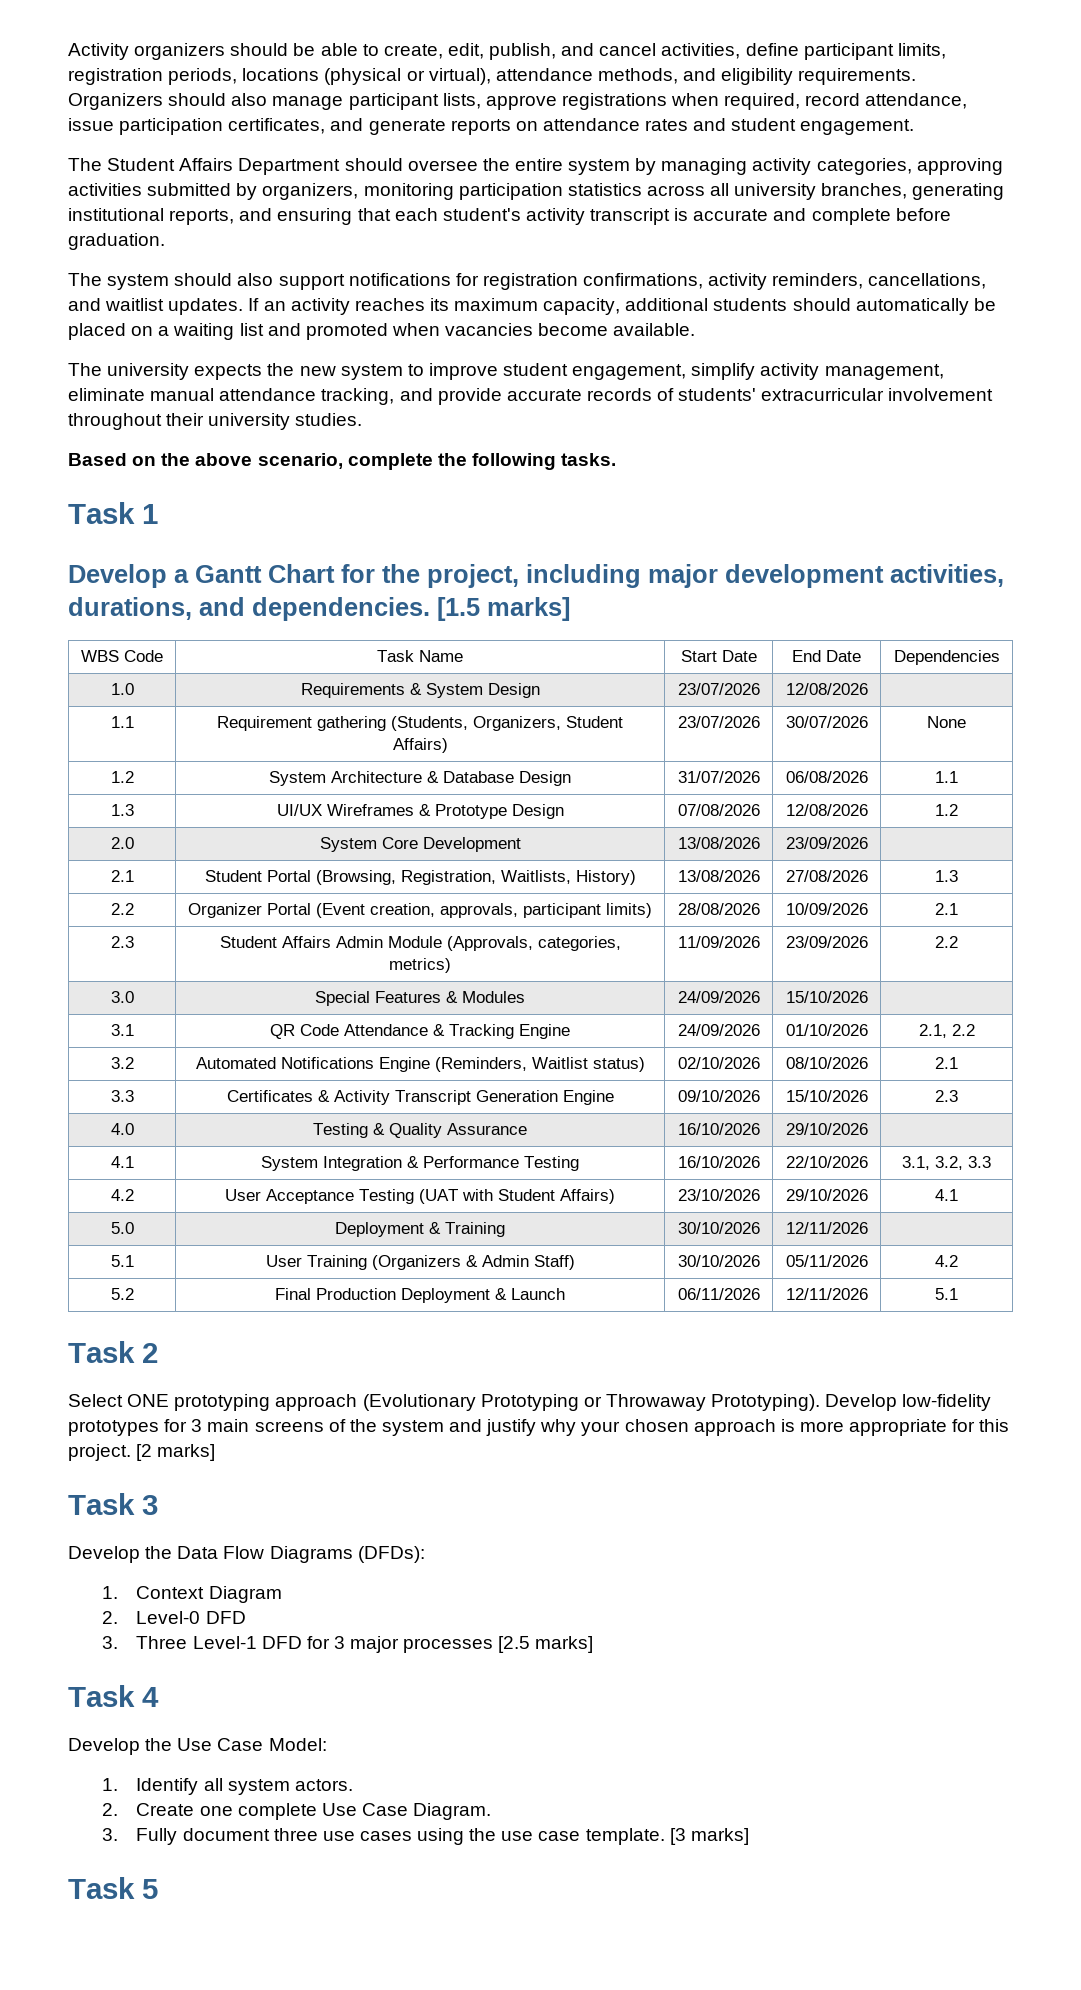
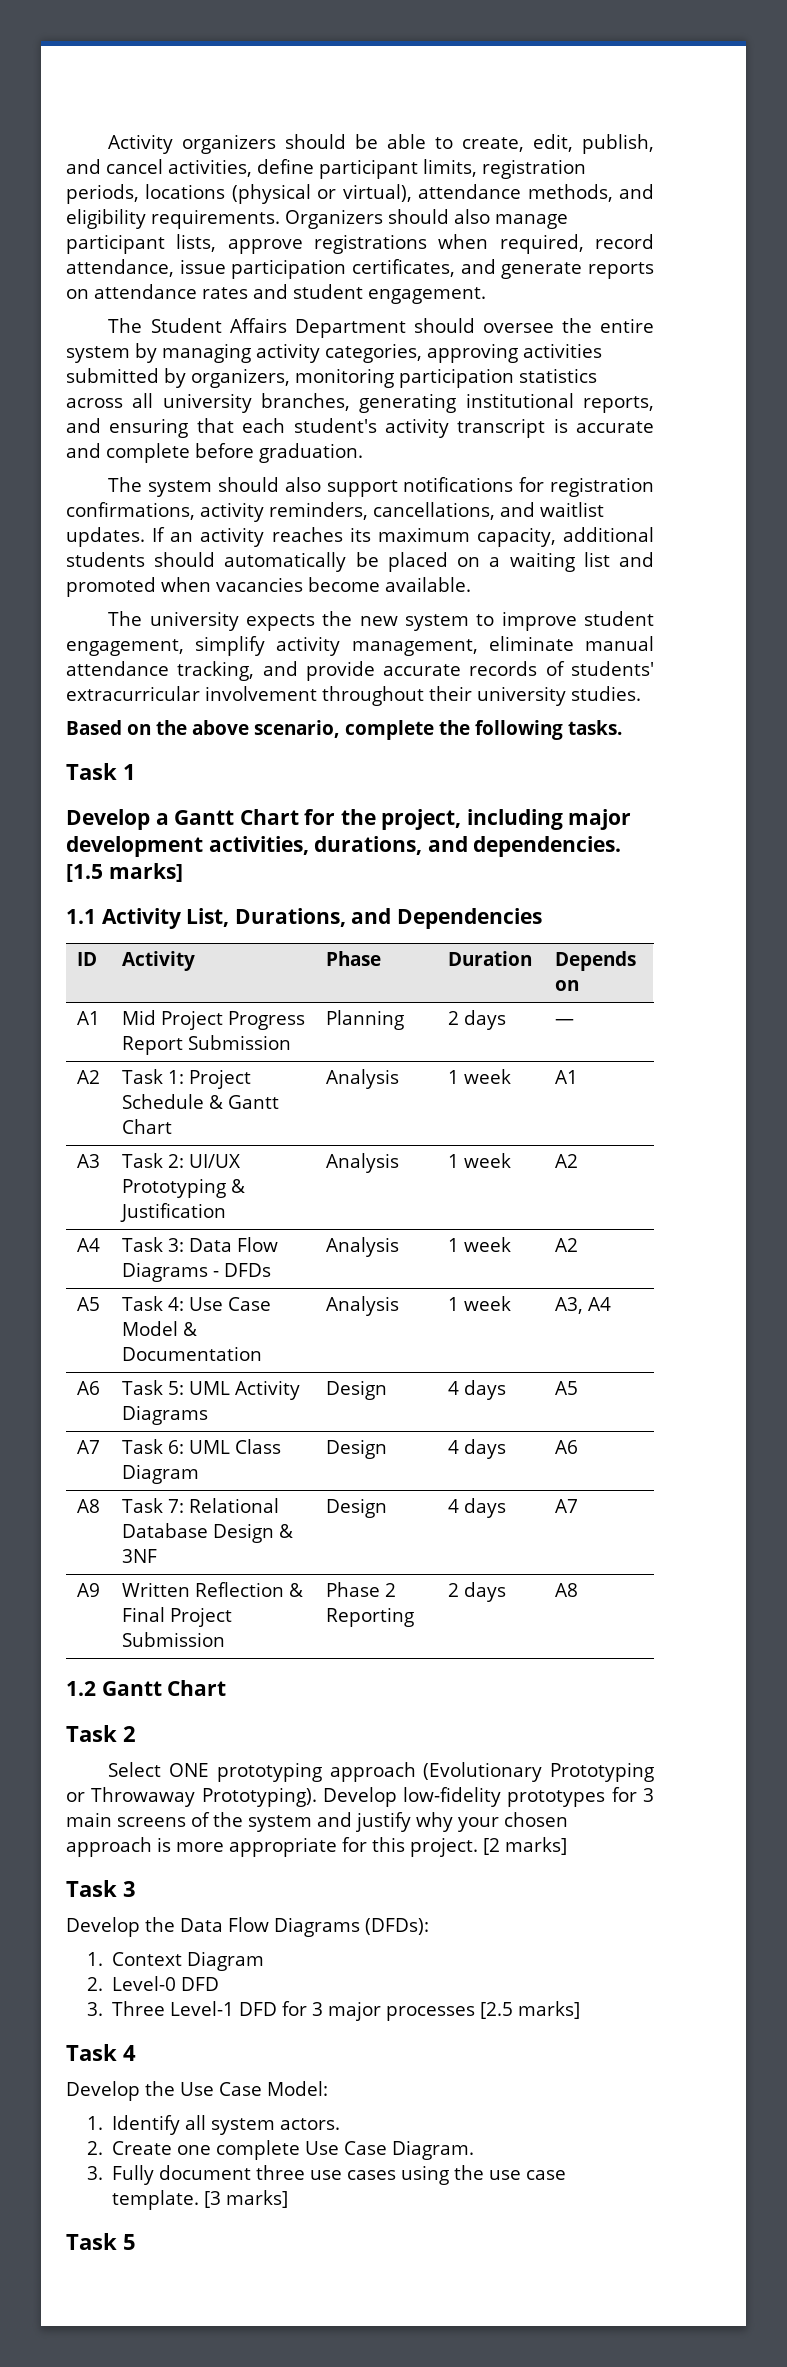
- WBS Code | Task Name | Start Date | End Date | Dependencies
- 1.0 | Requirements & System Design | 23/07/2026 | 12/08/2026 |
- 1.1 | Requirement gathering (Students, Organizers, Student Affairs) | 23/07/2026 | 30/07/2026 | None
- 1.2 | System Architecture & Database Design | 31/07/2026 | 06/08/2026 | 1.1
- 1.3 | UI/UX Wireframes & Prototype Design | 07/08/2026 | 12/08/2026 | 1.2
- 2.0 | System Core Development | 13/08/2026 | 23/09/2026 |
- 2.1 | Student Portal (Browsing, Registration, Waitlists, History) | 13/08/2026 | 27/08/2026 | 1.3
- 2.2 | Organizer Portal (Event creation, approvals, participant limits) | 28/08/2026 | 10/09/2026 | 2.1
- 2.3 | Student Affairs Admin Module (Approvals, categories, metrics) | 11/09/2026 | 23/09/2026 | 2.2
- 3.0 | Special Features & Modules | 24/09/2026 | 15/10/2026 |
- 3.1 | QR Code Attendance & Tracking Engine | 24/09/2026 | 01/10/2026 | 2.1, 2.2
- 3.2 | Automated Notifications Engine (Reminders, Waitlist status) | 02/10/2026 | 08/10/2026 | 2.1
- 3.3 | Certificates & Activity Transcript Generation Engine | 09/10/2026 | 15/10/2026 | 2.3
- 4.0 | Testing & Quality Assurance | 16/10/2026 | 29/10/2026 |
- 4.1 | System Integration & Performance Testing | 16/10/2026 | 22/10/2026 | 3.1, 3.2, 3.3
- 4.2 | User Acceptance Testing (UAT with Student Affairs) | 23/10/2026 | 29/10/2026 | 4.1
- 5.0 | Deployment & Training | 30/10/2026 | 12/11/2026 |
- 5.1 | User Training (Organizers & Admin Staff) | 30/10/2026 | 05/11/2026 | 4.2
- 5.2 | Final Production Deployment & Launch | 06/11/2026 | 12/11/2026 | 5.1
+ 1.1 Activity List, Durations, and Dependencies
+ ID | Activity | Phase | Duration | Depends on
+ A1 | Mid Project Progress Report Submission | Planning | 2 days | —
+ A2 | Task 1: Project Schedule & Gantt Chart | Analysis | 1 week | A1
+ A3 | Task 2: UI/UX Prototyping & Justification | Analysis | 1 week | A2
+ A4 | Task 3: Data Flow Diagrams - DFDs | Analysis | 1 week | A2
+ A5 | Task 4: Use Case Model & Documentation | Analysis | 1 week | A3, A4
+ A6 | Task 5: UML Activity Diagrams | Design | 4 days | A5
+ A7 | Task 6: UML Class Diagram | Design | 4 days | A6
+ A8 | Task 7: Relational Database Design & 3NF | Design | 4 days | A7
+ A9 | Written Reflection & Final Project Submission | Phase 2 Reporting | 2 days | A8
+ 1.2 Gantt Chart

